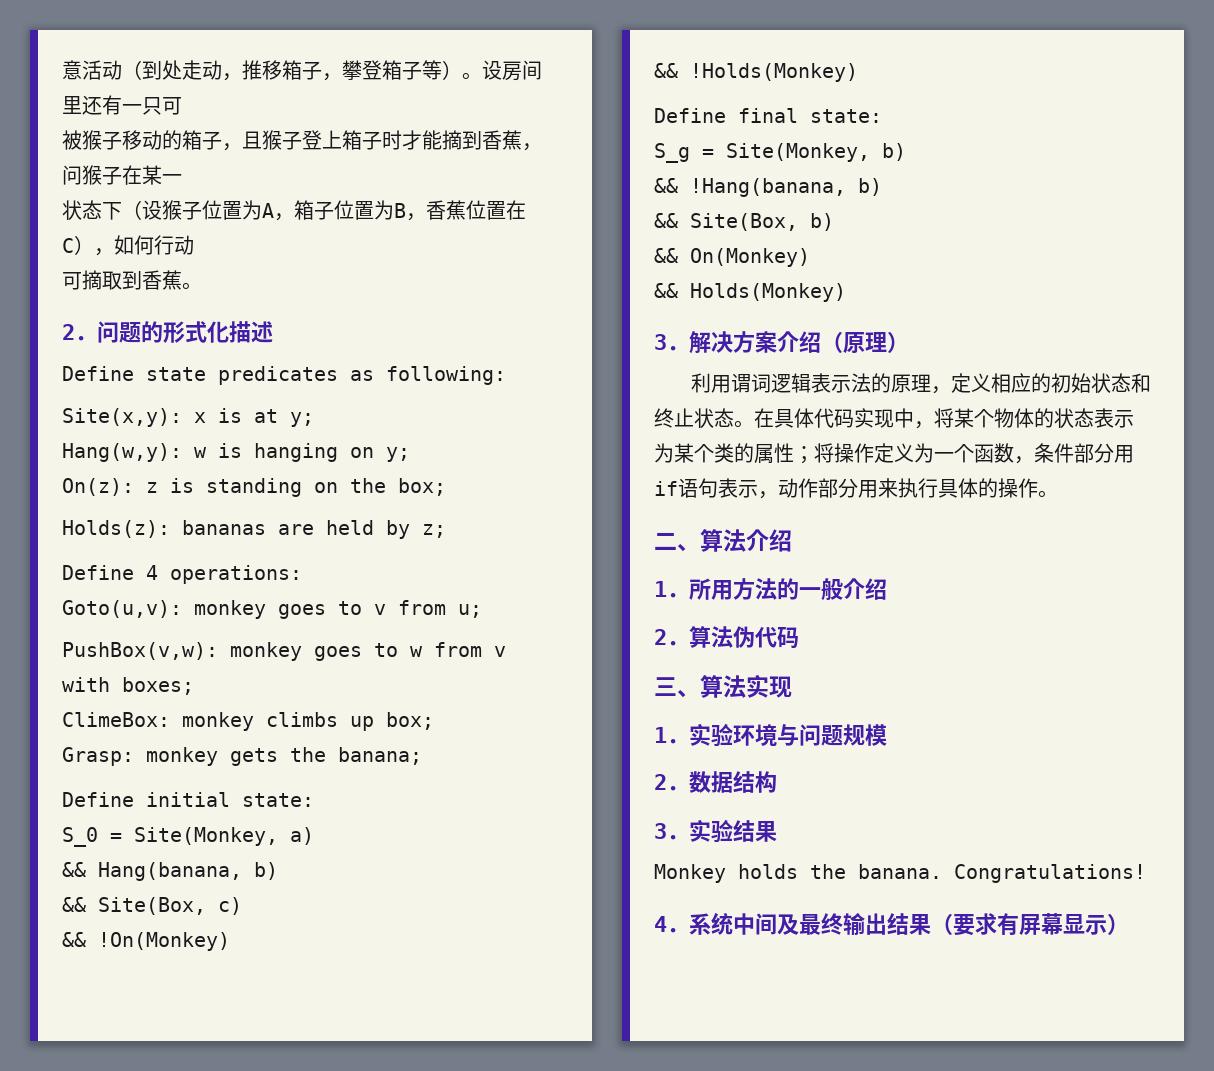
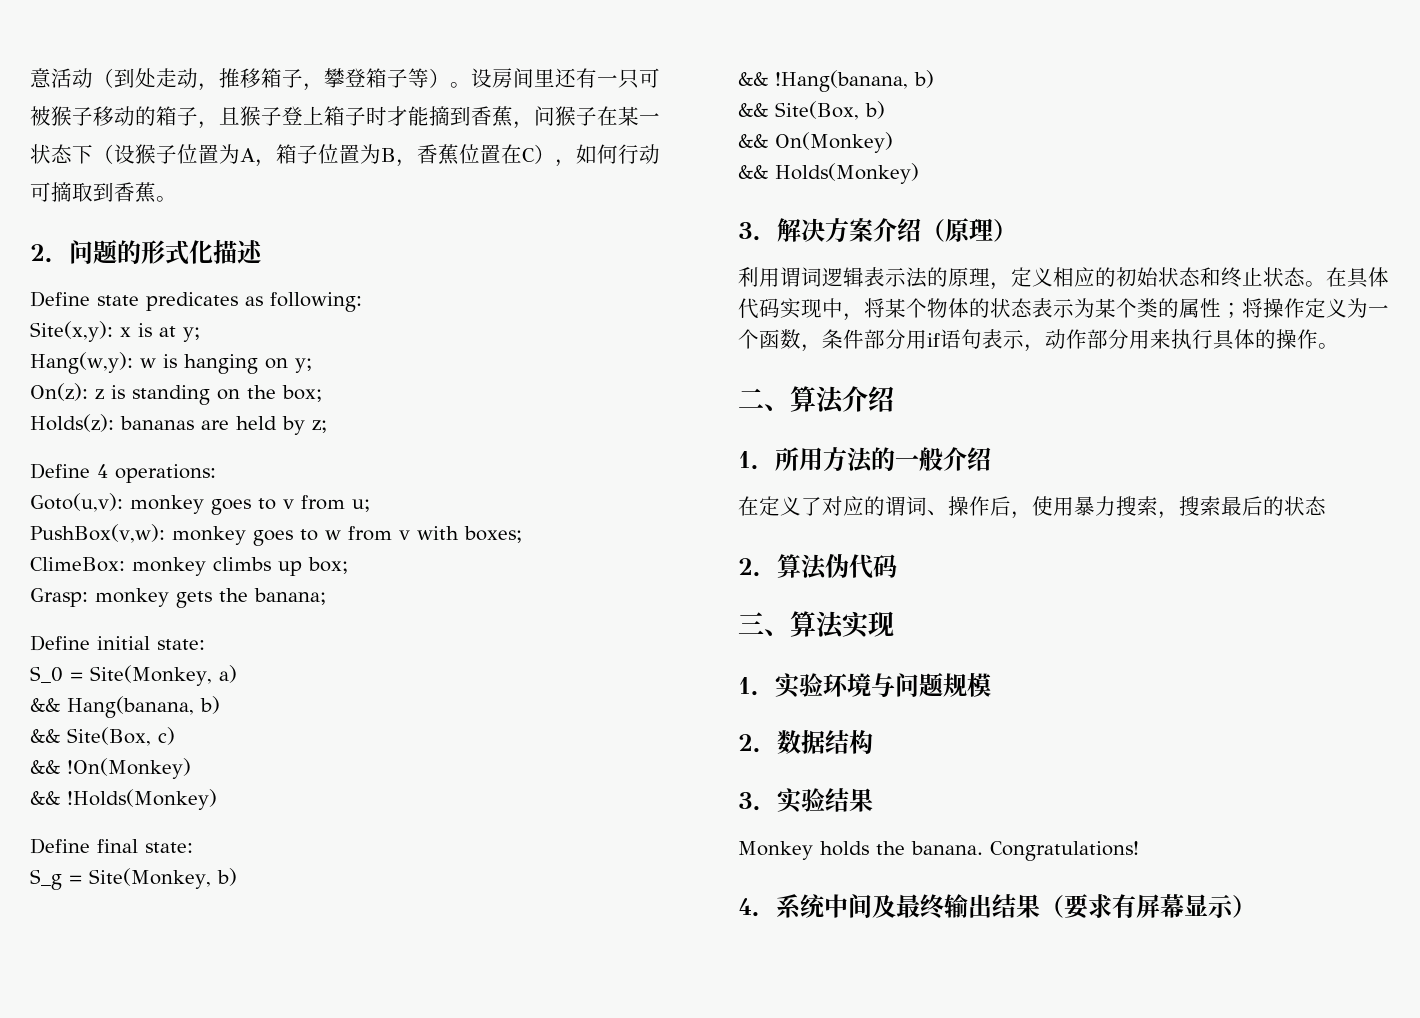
+ 在定义了对应的谓词、操作后，使用暴力搜索，搜索最后的状态

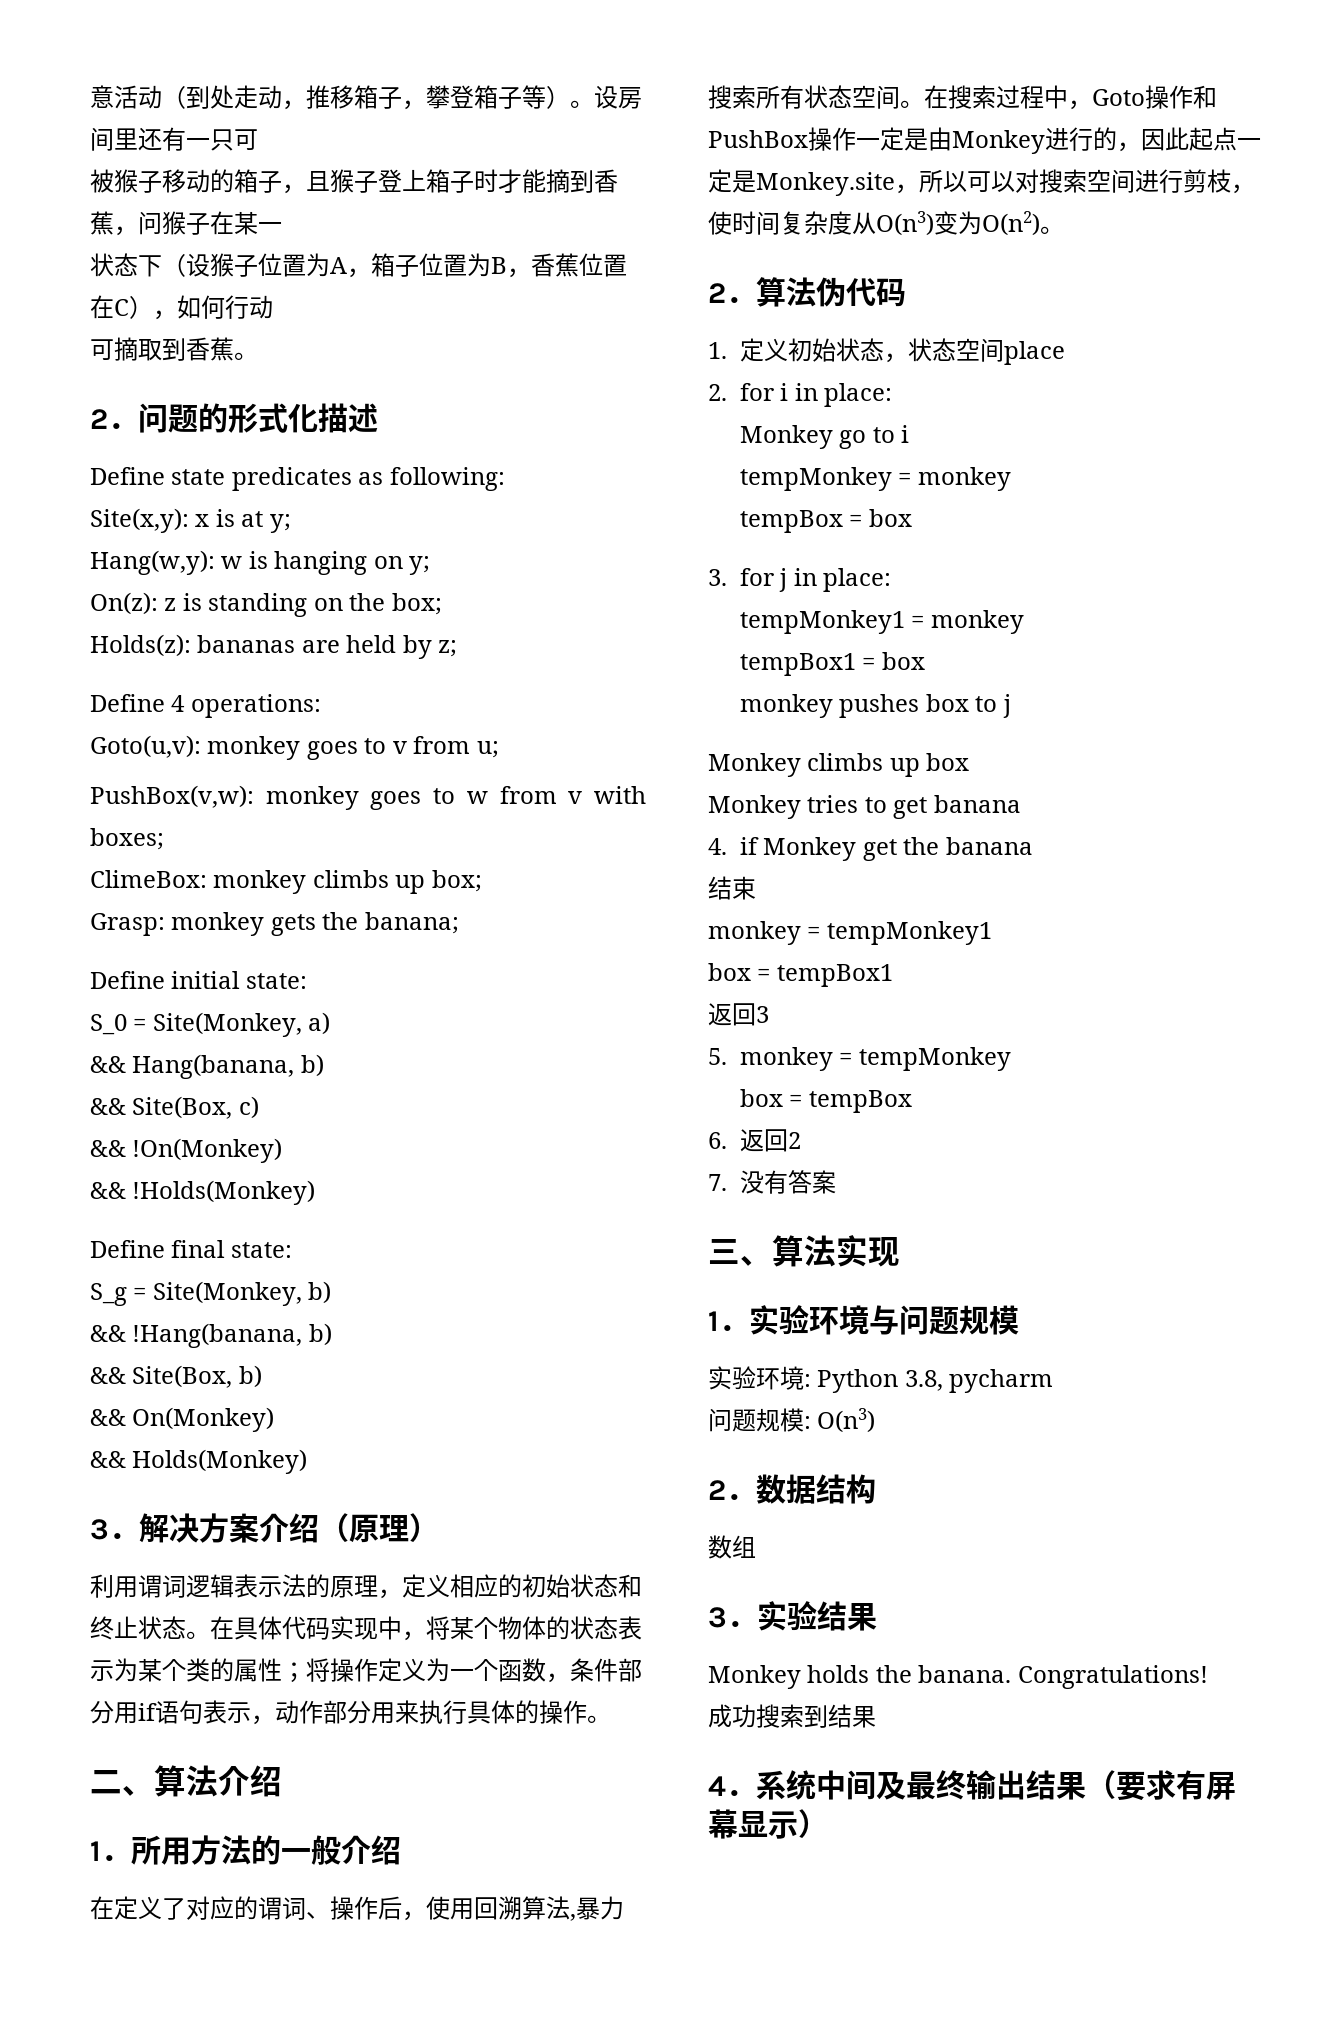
- 在定义了对应的谓词、操作后，使用暴力搜索，搜索最后的状态
+ 在定义了对应的谓词、操作后，使用回溯算法,暴力搜索所有状态空间。在搜索过程中，Goto操作和PushBox操作一定是由Monkey进行的，因此起点一定是Monkey.site，所以可以对搜索空间进行剪枝，使时间复杂度从O(n3)变为O(n2)。
  2．算法伪代码
+ 1.定义初始状态，状态空间place
+ 2. for i in place:
+ Monkey go to i
+ tempMonkey = monkey
+ tempBox = box
+ 3. for j in place:
+ tempMonkey1 = monkey
+ tempBox1 = box
+ monkey pushes box to j
+ Monkey climbs up box
+ Monkey tries to get banana
+ 4. if Monkey get the banana
+ 结束
+ monkey = tempMonkey1
+ box = tempBox1
+ 返回3
+ 5. monkey = tempMonkey
+ box = tempBox
+ 6.返回2
+ 7.没有答案
+ 实验环境: Python 3.8, pycharm
+ 问题规模: O(n3)
+ 数组
+ 成功搜索到结果

